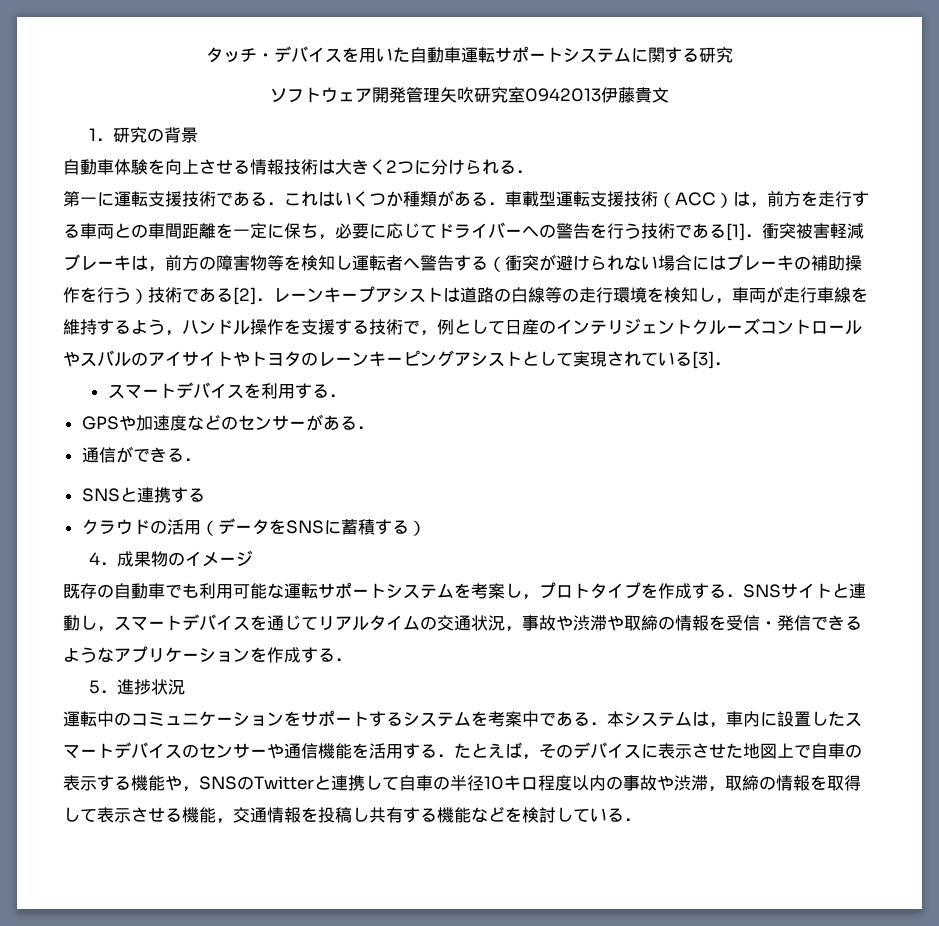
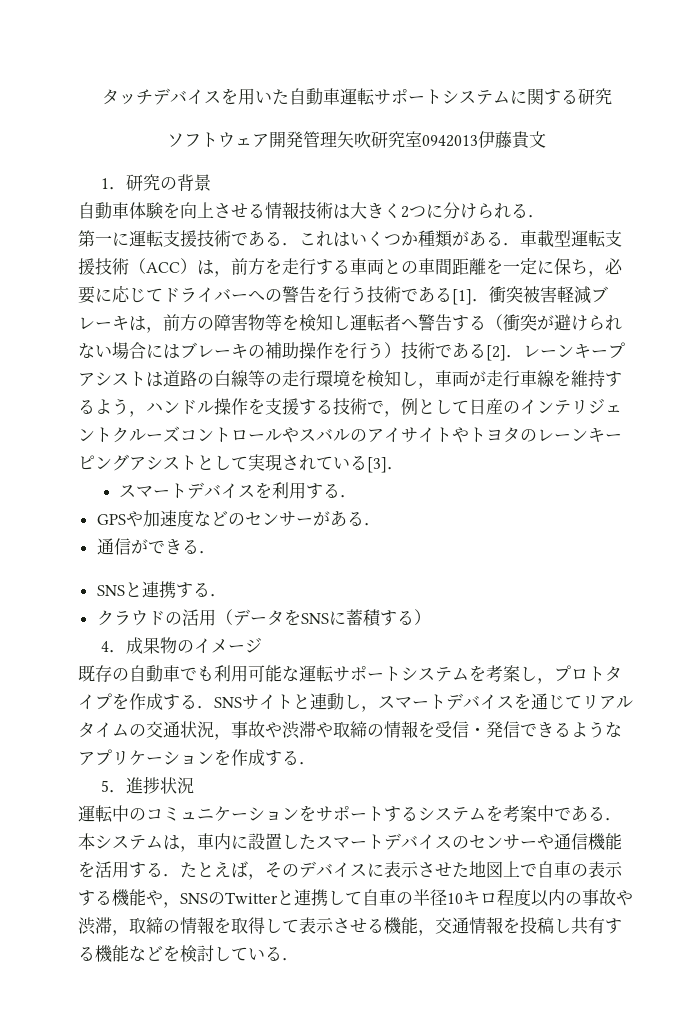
- タッチ・デバイスを用いた自動車運転サポートシステムに関する研究
+ タッチデバイスを用いた自動車運転サポートシステムに関する研究
- SNSと連携する
+ SNSと連携する．

